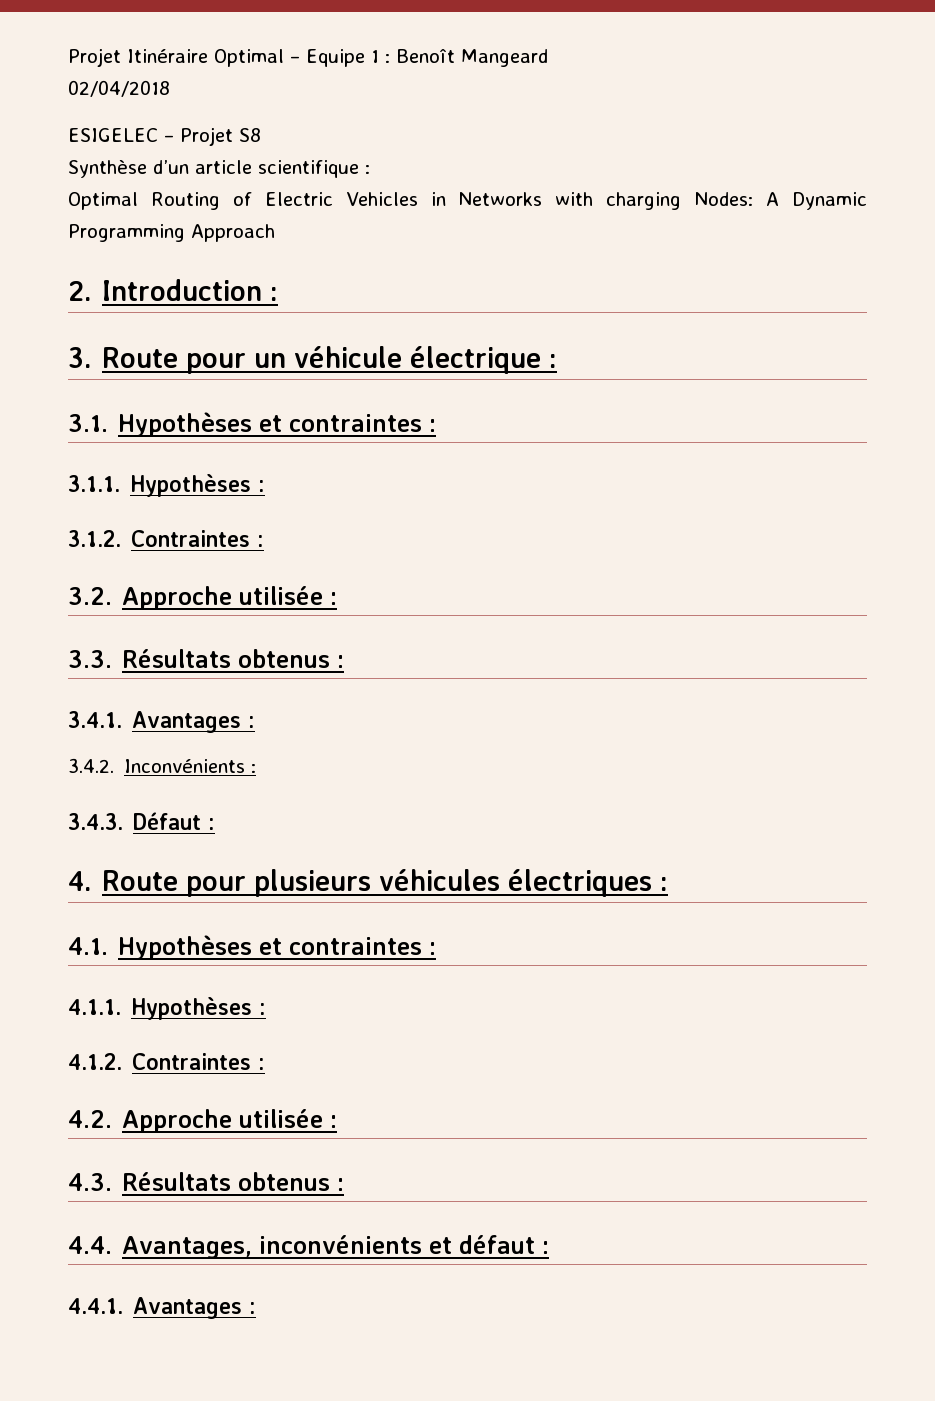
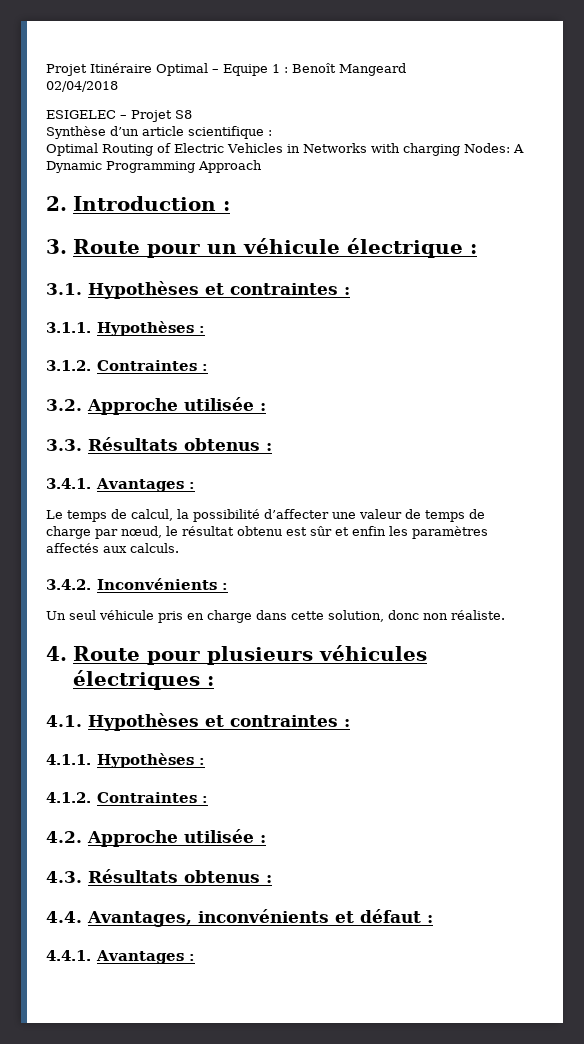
+ Le temps de calcul, la possibilité d’affecter une valeur de temps de charge par nœud, le résultat obtenu est sûr et enfin les paramètres affectés aux calculs.
  3.4.2. Inconvénients :
- 3.4.3. Défaut :
+ Un seul véhicule pris en charge dans cette solution, donc non réaliste.

